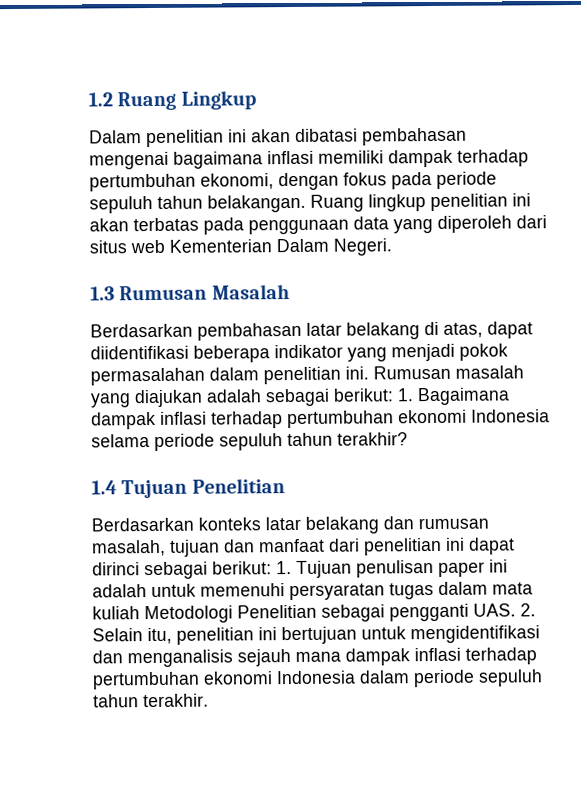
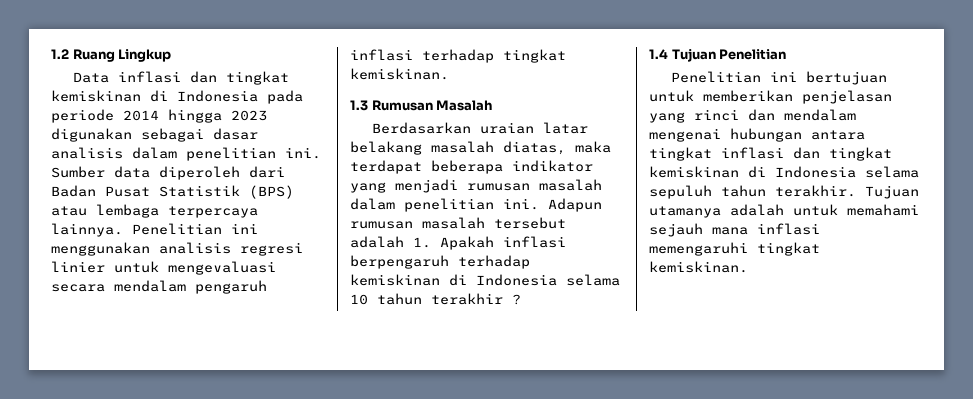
- Dalam penelitian ini akan dibatasi pembahasan mengenai bagaimana inflasi memiliki dampak terhadap pertumbuhan ekonomi, dengan fokus pada periode sepuluh tahun belakangan. Ruang lingkup penelitian ini akan terbatas pada penggunaan data yang diperoleh dari situs web Kementerian Dalam Negeri.
+ Data inflasi dan tingkat kemiskinan di Indonesia pada periode 2014 hingga 2023 digunakan sebagai dasar analisis dalam penelitian ini. Sumber data diperoleh dari Badan Pusat Statistik (BPS) atau lembaga terpercaya lainnya. Penelitian ini menggunakan analisis regresi linier untuk mengevaluasi secara mendalam pengaruh inflasi terhadap tingkat kemiskinan.
- Berdasarkan pembahasan latar belakang di atas, dapat diidentifikasi beberapa indikator yang menjadi pokok permasalahan dalam penelitian ini. Rumusan masalah yang diajukan adalah sebagai berikut: 1. Bagaimana dampak inflasi terhadap pertumbuhan ekonomi Indonesia selama periode sepuluh tahun terakhir?
+ Berdasarkan uraian latar belakang masalah diatas, maka terdapat beberapa indikator yang menjadi rumusan masalah dalam penelitian ini. Adapun rumusan masalah tersebut adalah 1. Apakah inflasi berpengaruh terhadap kemiskinan di Indonesia selama 10 tahun terakhir ?
  1.4 Tujuan Penelitian
- Berdasarkan konteks latar belakang dan rumusan masalah, tujuan dan manfaat dari penelitian ini dapat dirinci sebagai berikut: 1. Tujuan penulisan paper ini adalah untuk memenuhi persyaratan tugas dalam mata kuliah Metodologi Penelitian sebagai pengganti UAS. 2. Selain itu, penelitian ini bertujuan untuk mengidentifikasi dan menganalisis sejauh mana dampak inflasi terhadap pertumbuhan ekonomi Indonesia dalam periode sepuluh tahun terakhir.
+ Penelitian ini bertujuan untuk memberikan penjelasan yang rinci dan mendalam mengenai hubungan antara tingkat inflasi dan tingkat kemiskinan di Indonesia selama sepuluh tahun terakhir. Tujuan utamanya adalah untuk memahami sejauh mana inflasi memengaruhi tingkat kemiskinan.

